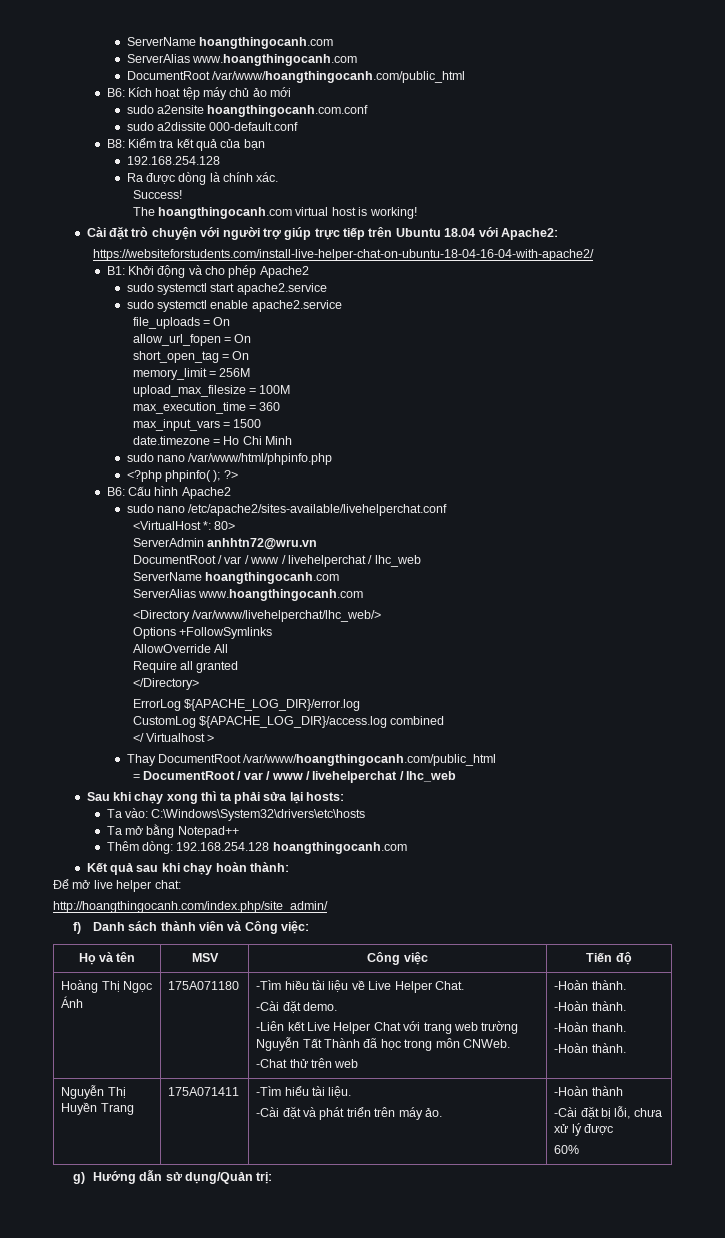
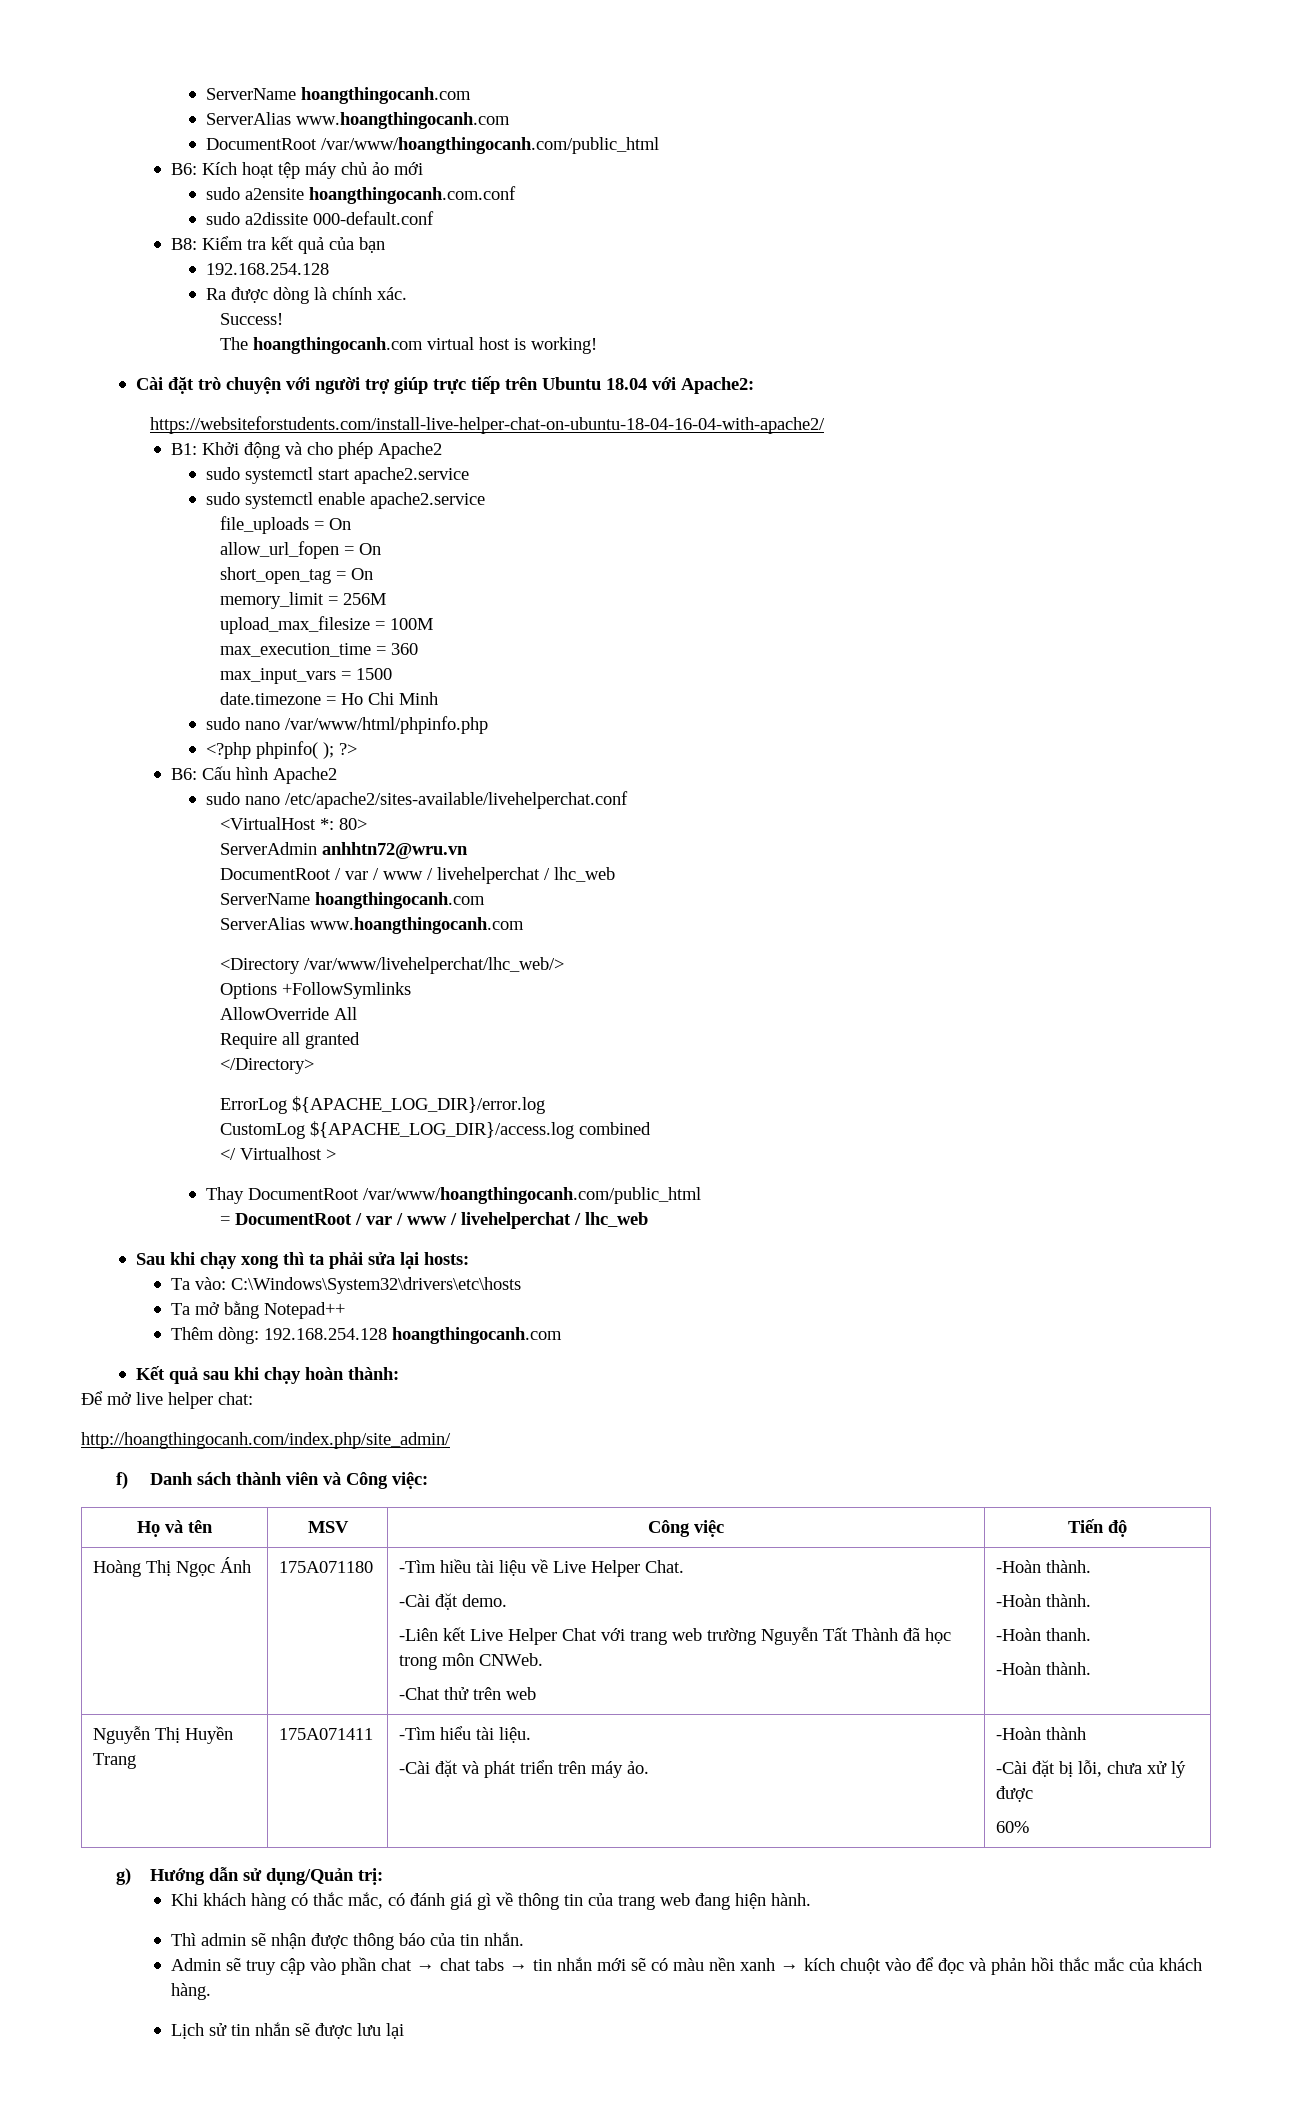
+ Khi khách hàng có thắc mắc, có đánh giá gì về thông tin của trang web đang hiện hành.
+ Thì admin sẽ nhận được thông báo của tin nhắn.
+ Admin sẽ truy cập vào phần chat → chat tabs → tin nhắn mới sẽ có màu nền xanh → kích chuột vào để đọc và phản hồi thắc mắc của khách hàng.
+ Lịch sử tin nhắn sẽ được lưu lại

